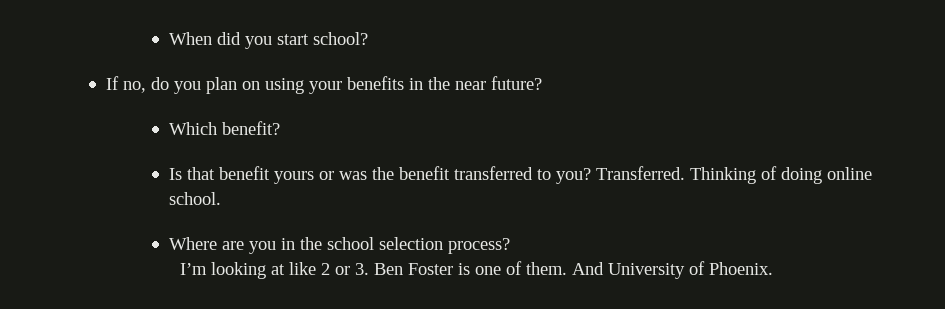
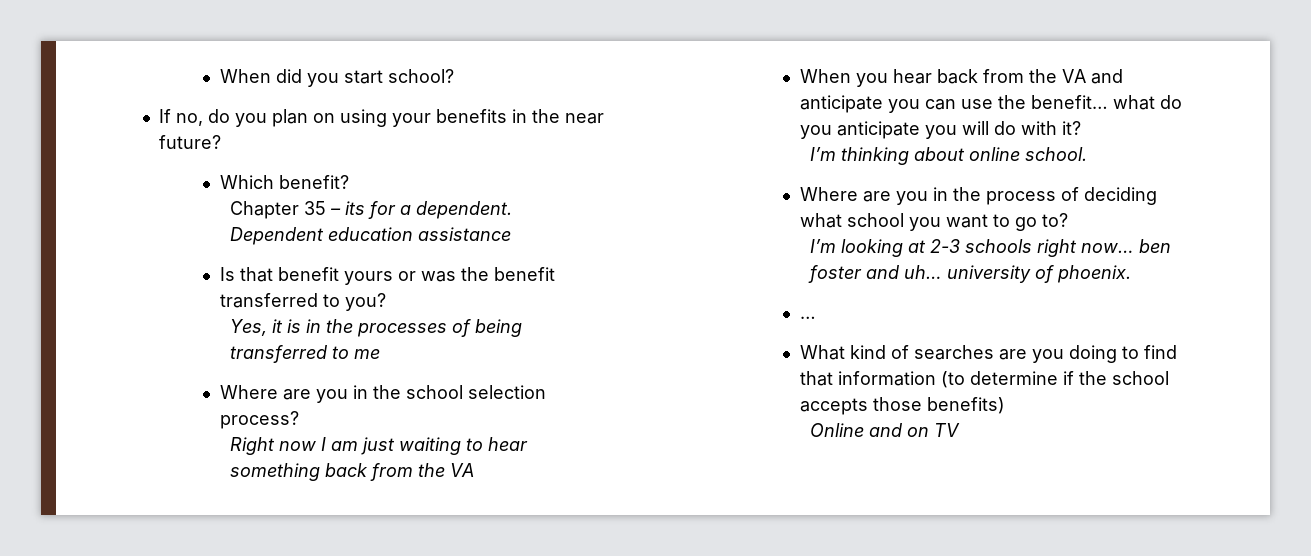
+ Chapter 35 – its for a dependent. Dependent education assistance
- Is that benefit yours or was the benefit transferred to you? Transferred. Thinking of doing online school.
+ Is that benefit yours or was the benefit transferred to you?
+ Yes, it is in the processes of being transferred to me
- I’m looking at like 2 or 3. Ben Foster is one of them. And University of Phoenix.
+ Right now I am just waiting to hear something back from the VA
+ When you hear back from the VA and anticipate you can use the benefit… what do you anticipate you will do with it?
+ I’m thinking about online school.
+ Where are you in the process of deciding what school you want to go to?
+ I’m looking at 2-3 schools right now… ben foster and uh… university of phoenix.
+ …
+ What kind of searches are you doing to find that information (to determine if the school accepts those benefits)
+ Online and on TV

